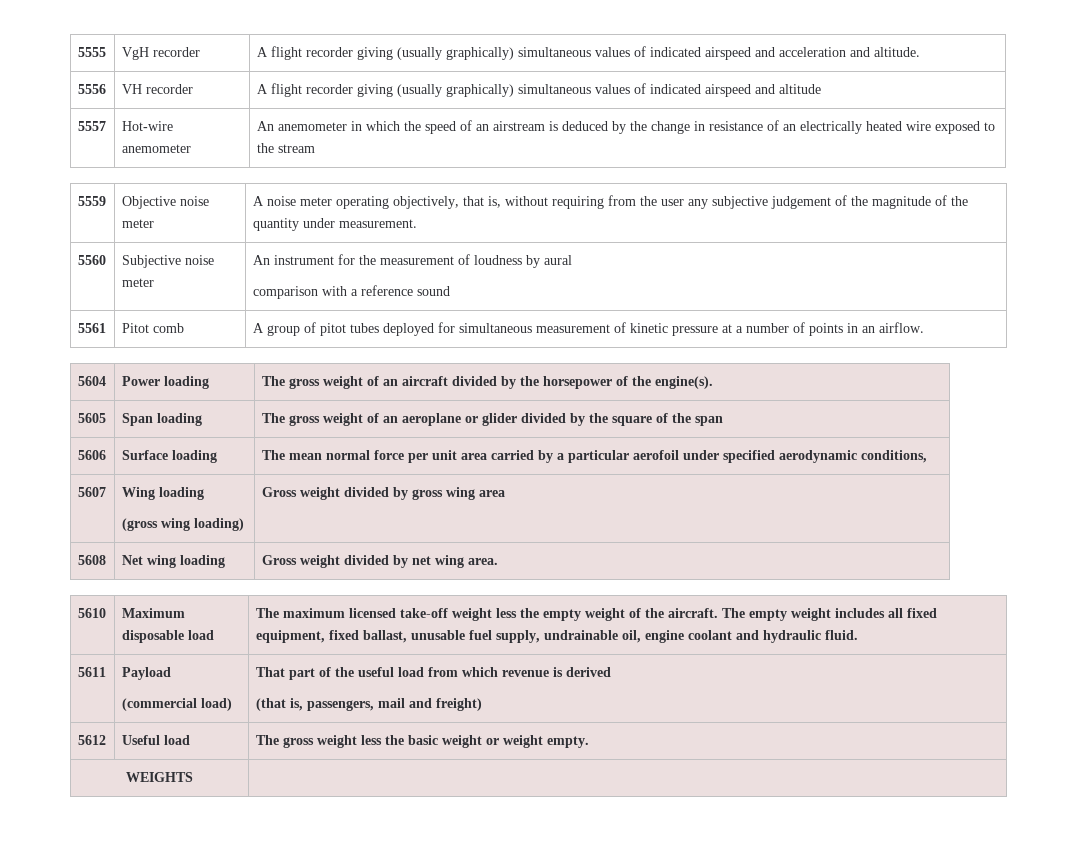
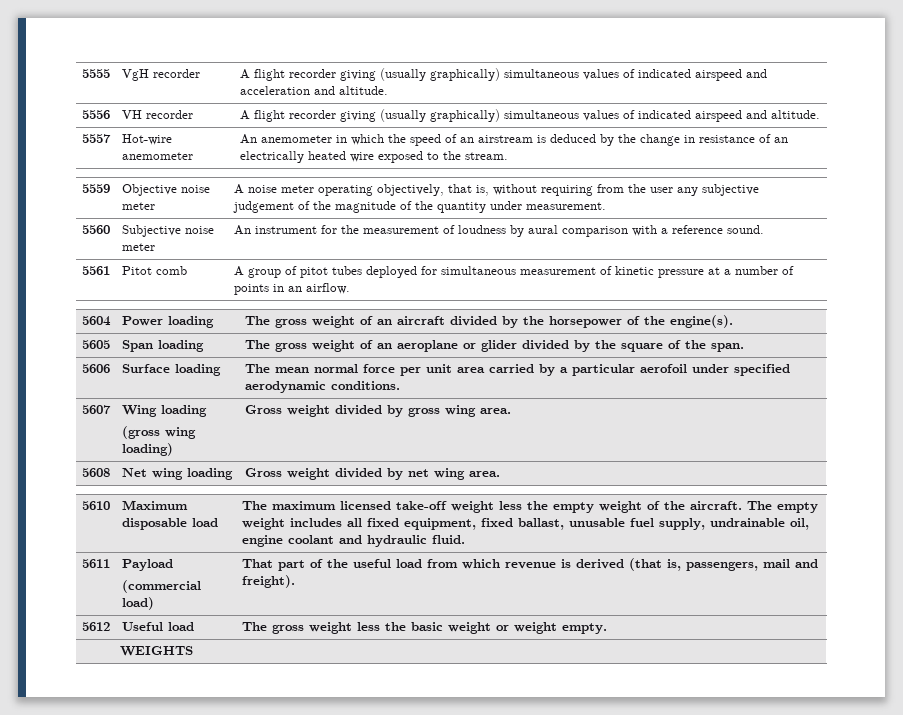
- 5556 | VH recorder | A flight recorder giving (usually graphically) simultaneous values of indicated airspeed and altitude
+ 5556 | VH recorder | A flight recorder giving (usually graphically) simultaneous values of indicated airspeed and altitude.
- 5557 | Hot-wire anemometer | An anemometer in which the speed of an airstream is deduced by the change in resistance of an electrically heated wire exposed to the stream
+ 5557 | Hot-wire anemometer | An anemometer in which the speed of an airstream is deduced by the change in resistance of an electrically heated wire exposed to the stream.
- 5560 | Subjective noise meter | An instrument for the measurement of loudness by aural
- comparison with a reference sound
+ 5560 | Subjective noise meter | An instrument for the measurement of loudness by aural comparison with a reference sound.
- 5605 | Span loading | The gross weight of an aeroplane or glider divided by the square of the span
+ 5605 | Span loading | The gross weight of an aeroplane or glider divided by the square of the span.
- 5606 | Surface loading | The mean normal force per unit area carried by a particular aerofoil under specified aerodynamic conditions,
+ 5606 | Surface loading | The mean normal force per unit area carried by a particular aerofoil under specified aerodynamic conditions.
  5607 | Wing loading
- (gross wing loading) | Gross weight divided by gross wing area
+ (gross wing loading) | Gross weight divided by gross wing area.
  5611 | Payload
- (commercial load) | That part of the useful load from which revenue is derived
- (that is, passengers, mail and freight)
+ (commercial load) | That part of the useful load from which revenue is derived (that is, passengers, mail and freight).

